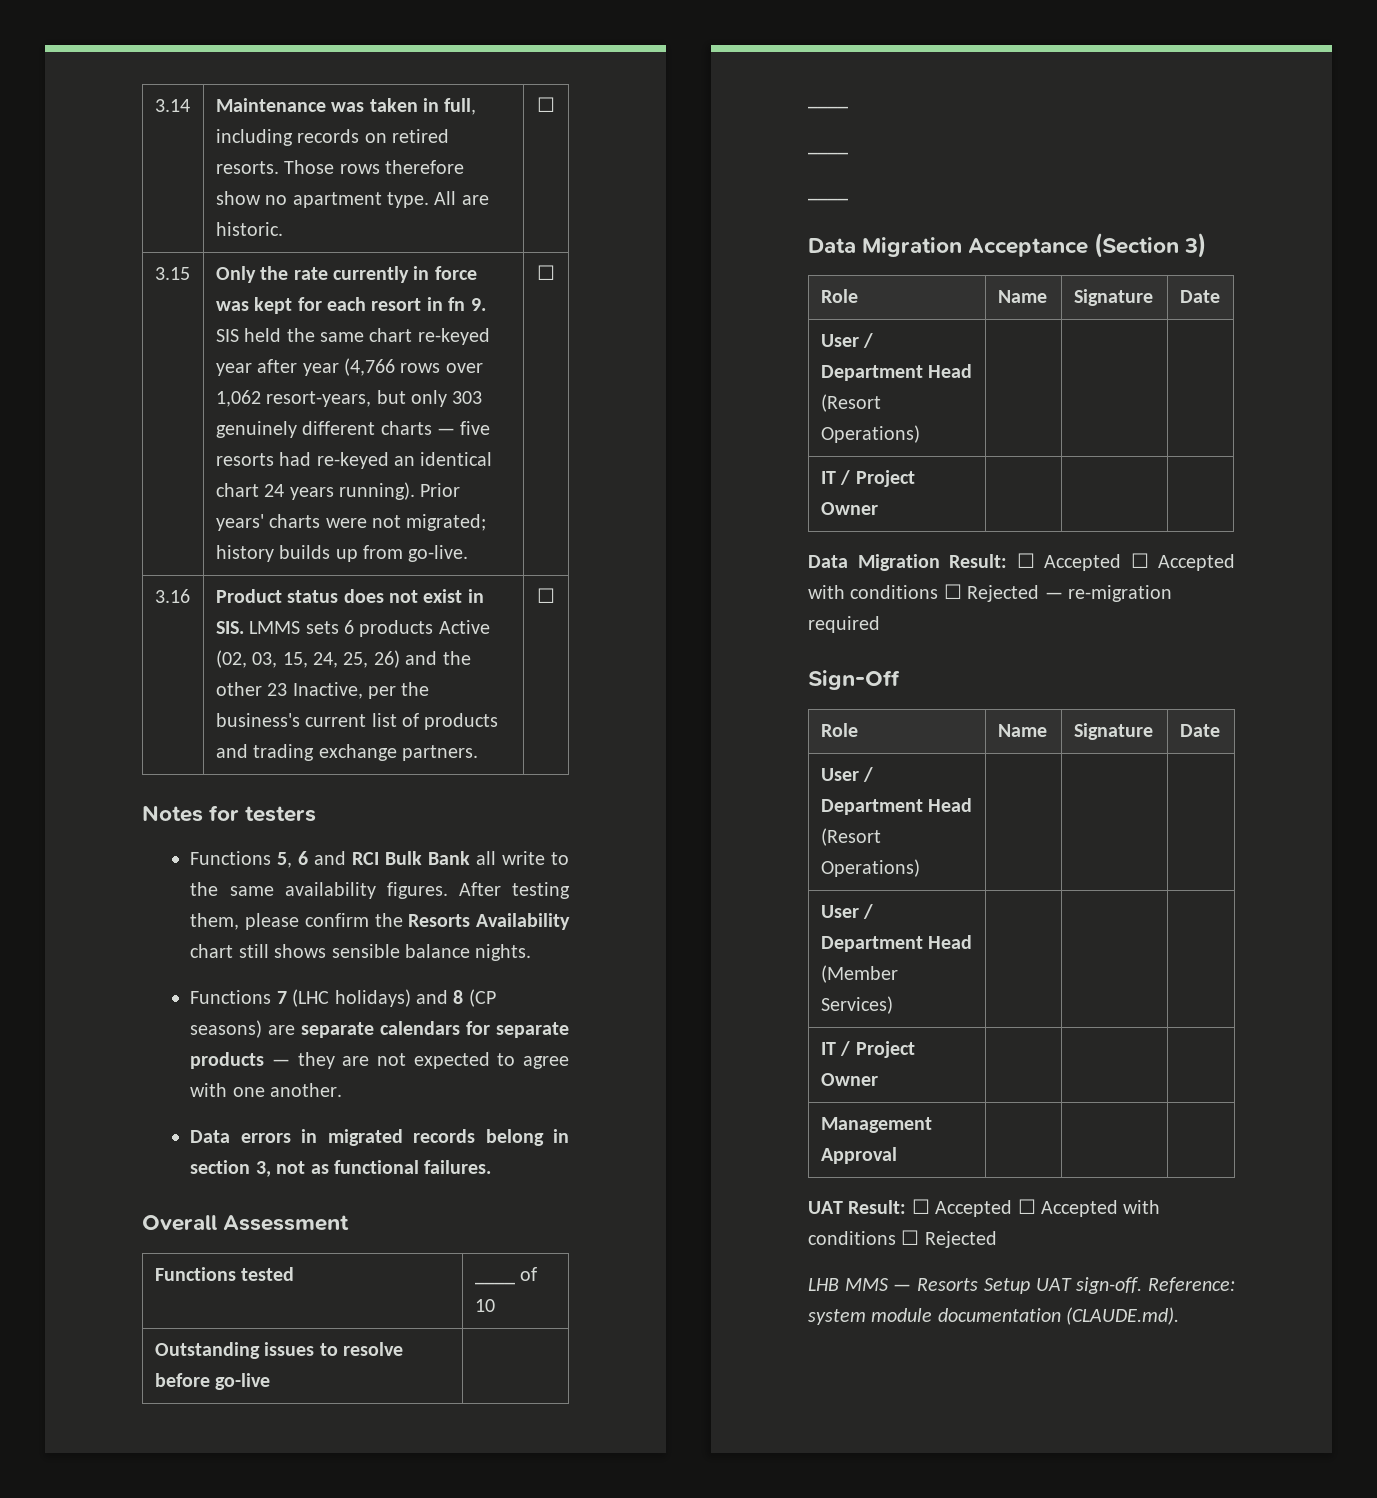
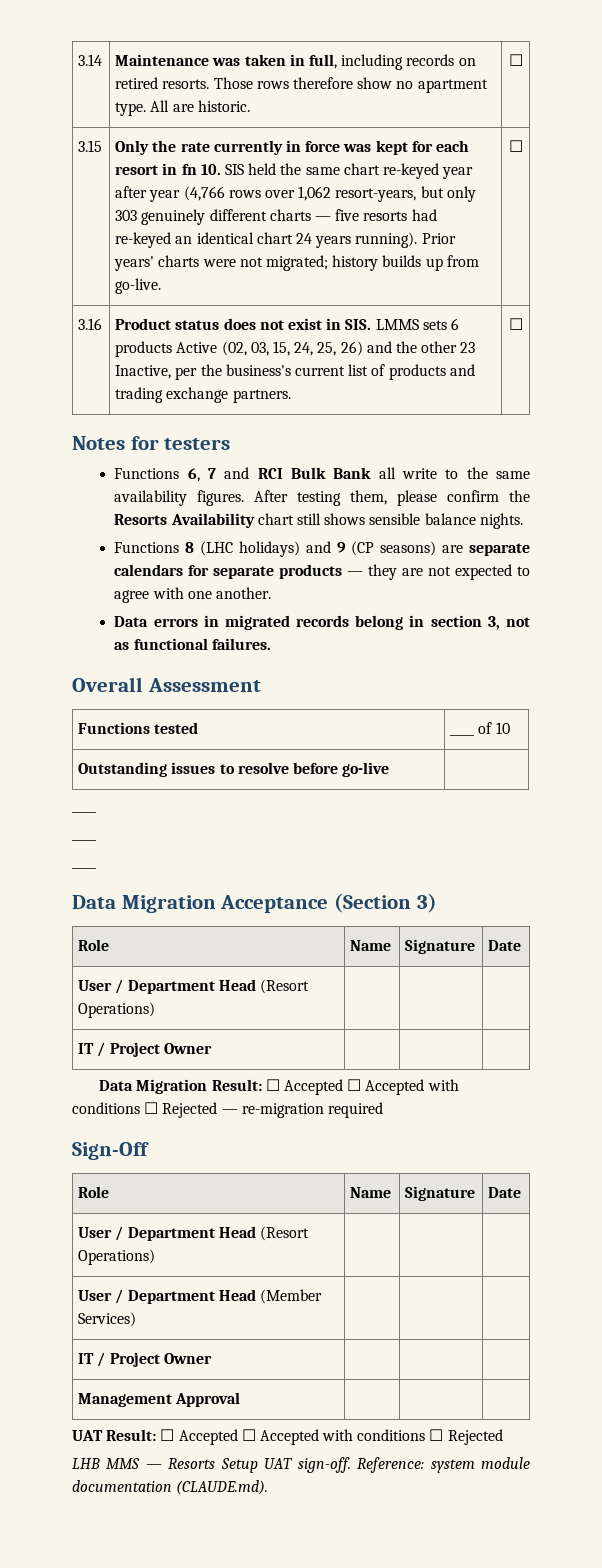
- Only the rate currently in force was kept for each resort in fn 9. SIS held the same chart re-keyed year after year (4,766 rows over 1,062 resort-years, but only 303 genuinely different charts — five resorts had re-keyed an identical chart 24 years running).
+ Only the rate currently in force was kept for each resort in fn 10. SIS held the same chart re-keyed year after year (4,766 rows over 1,062 resort-years, but only 303 genuinely different charts — five resorts had re-keyed an identical chart 24 years running).
- Functions 5, 6 and RCI Bulk Bank all write to the same availability figures.
+ Functions 6, 7 and RCI Bulk Bank all write to the same availability figures.
- Functions 7 (LHC holidays) and 8 (CP seasons) are separate calendars for separate products — they are not expected to agree with one another.
+ Functions 8 (LHC holidays) and 9 (CP seasons) are separate calendars for separate products — they are not expected to agree with one another.

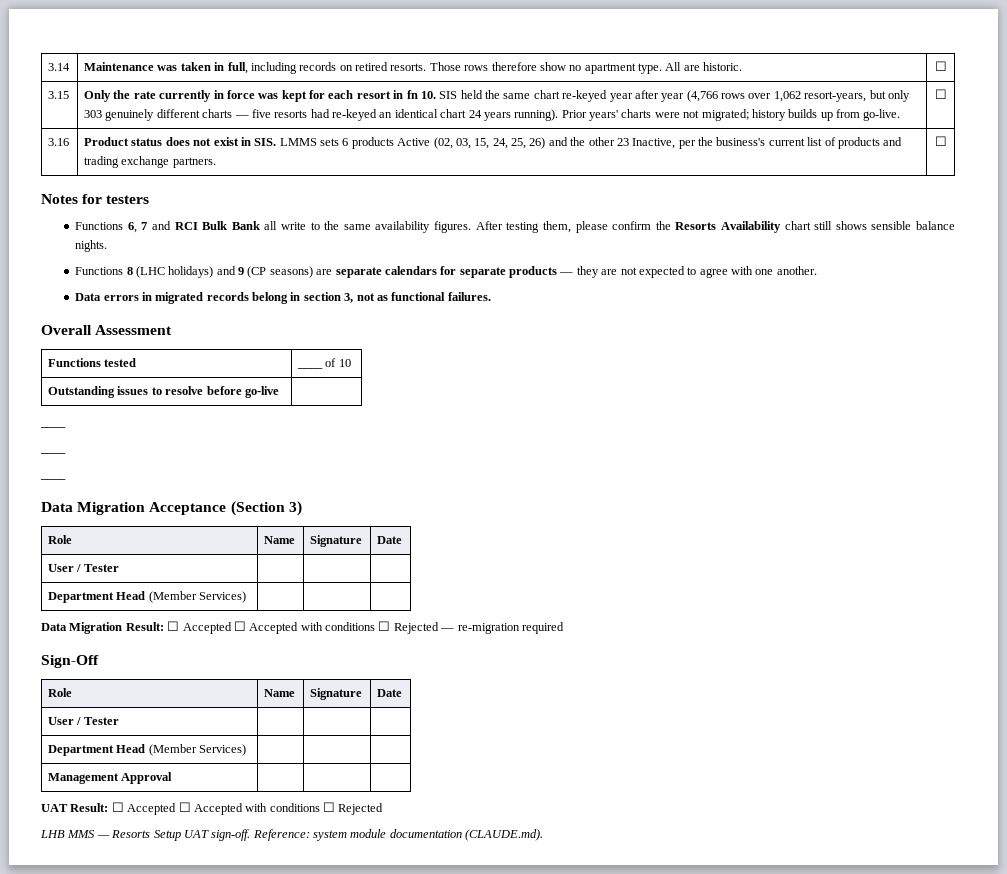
  Data Migration Acceptance (Section 3)
  Role | Name | Signature | Date
- User / Department Head (Resort Operations) | | |
- IT / Project Owner | | |
+ User / Tester | | |
+ Department Head (Member Services) | | |
  Sign-Off
  Role | Name | Signature | Date
- User / Department Head (Resort Operations) | | |
- User / Department Head (Member Services) | | |
- IT / Project Owner | | |
+ User / Tester | | |
+ Department Head (Member Services) | | |

